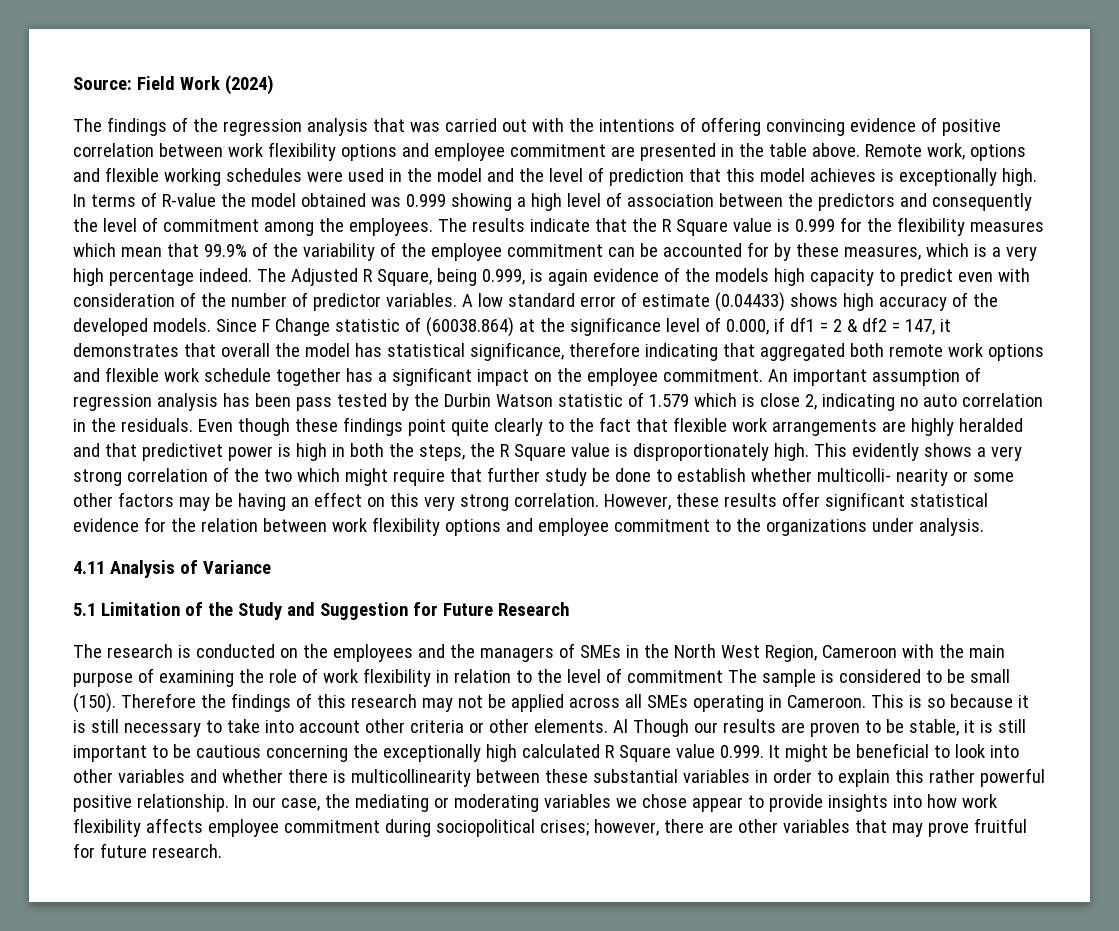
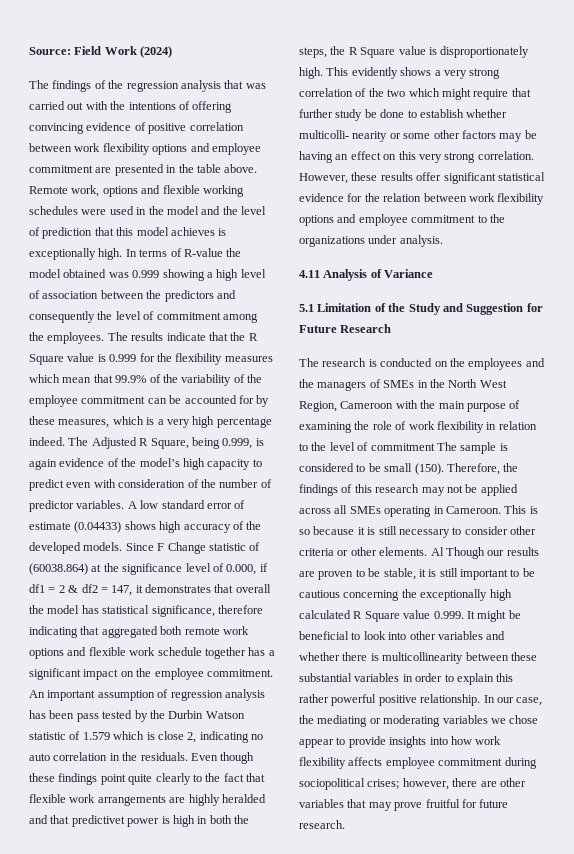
- The Adjusted R Square, being 0.999, is again evidence of the models high capacity to predict even with consideration of the number of predictor variables.
+ The Adjusted R Square, being 0.999, is again evidence of the model’s high capacity to predict even with consideration of the number of predictor variables.
- Therefore the findings of this research may not be applied across all SMEs operating in Cameroon.
+ Therefore, the findings of this research may not be applied across all SMEs operating in Cameroon.
- This is so because it is still necessary to take into account other criteria or other elements.
+ This is so because it is still necessary to consider other criteria or other elements.

